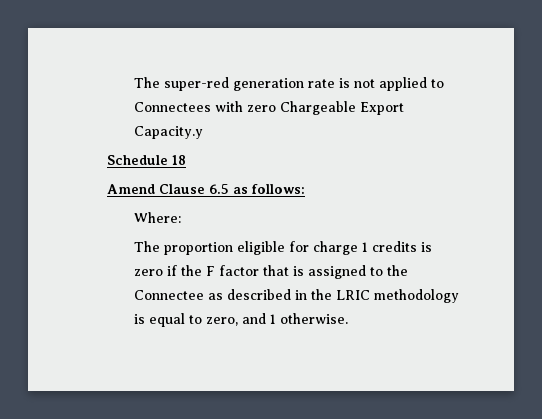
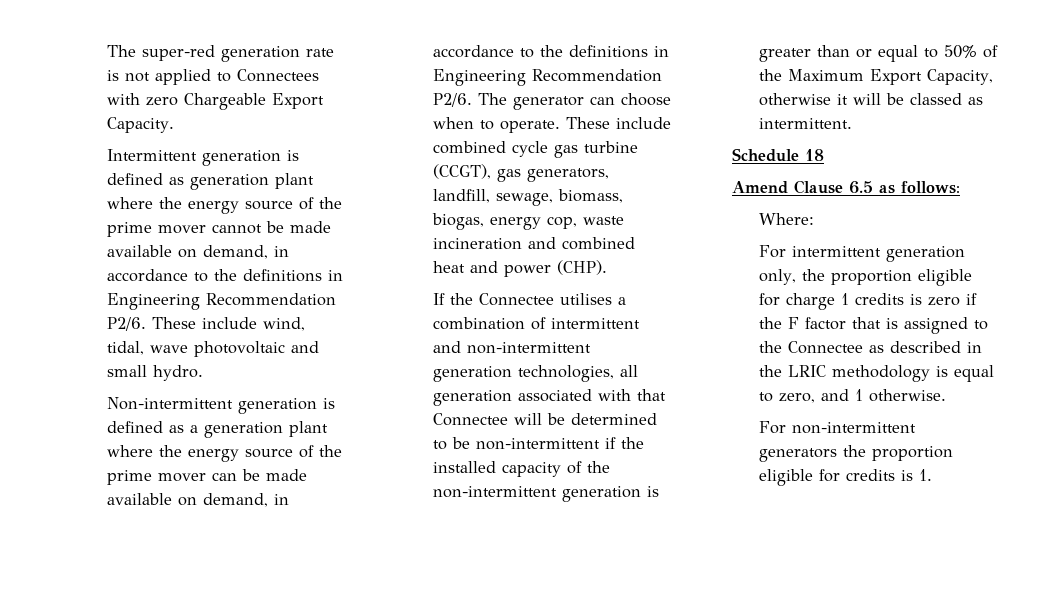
- The super-red generation rate is not applied to Connectees with zero Chargeable Export Capacity.y
+ The super-red generation rate is not applied to Connectees with zero Chargeable Export Capacity.
+ Intermittent generation is defined as generation plant where the energy source of the prime mover cannot be made available on demand, in accordance to the definitions in Engineering Recommendation P2/6. These include wind, tidal, wave photovoltaic and small hydro.
+ Non-intermittent generation is defined as a generation plant where the energy source of the prime mover can be made available on demand, in accordance to the definitions in Engineering Recommendation P2/6. The generator can choose when to operate. These include combined cycle gas turbine (CCGT), gas generators, landfill, sewage, biomass, biogas, energy cop, waste incineration and combined heat and power (CHP).
+ If the Connectee utilises a combination of intermittent and non-intermittent generation technologies, all generation associated with that Connectee will be determined to be non-intermittent if the installed capacity of the non-intermittent generation is greater than or equal to 50% of the Maximum Export Capacity, otherwise it will be classed as intermittent.
- The proportion eligible for charge 1 credits is zero if the F factor that is assigned to the Connectee as described in the LRIC methodology is equal to zero, and 1 otherwise.
+ For intermittent generation only, the proportion eligible for charge 1 credits is zero if the F factor that is assigned to the Connectee as described in the LRIC methodology is equal to zero, and 1 otherwise.
+ For non-intermittent generators the proportion eligible for credits is 1.

